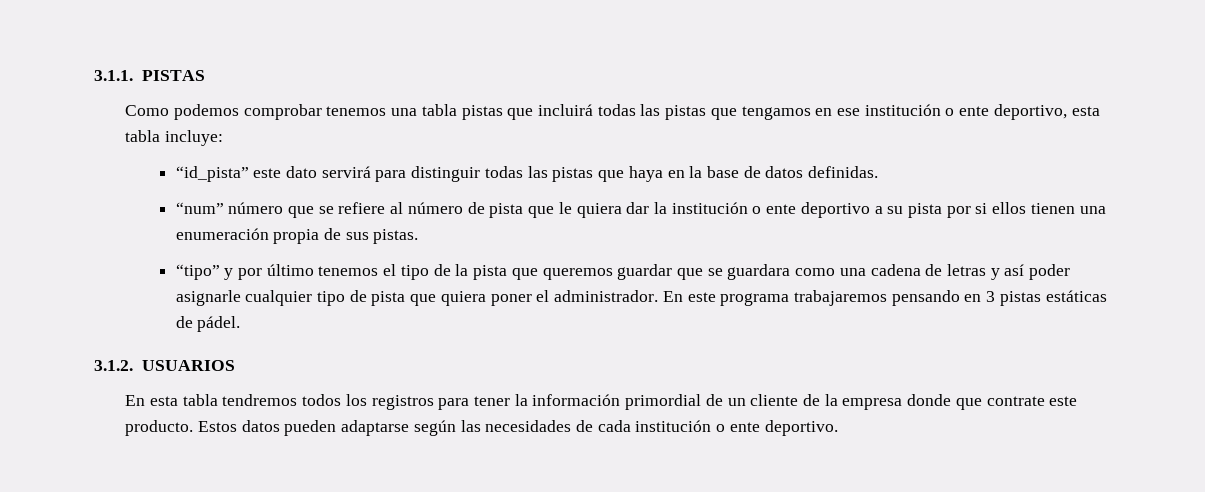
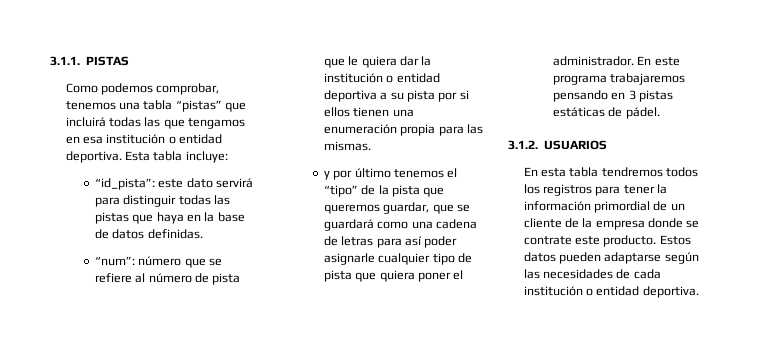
- Como podemos comprobar tenemos una tabla pistas que incluirá todas las pistas que tengamos en ese institución o ente deportivo, esta tabla incluye:
+ Como podemos comprobar, tenemos una tabla “pistas” que incluirá todas las que tengamos en esa institución o entidad deportiva. Esta tabla incluye:
- “id_pista” este dato servirá para distinguir todas las pistas que haya en la base de datos definidas.
+ “id_pista”: este dato servirá para distinguir todas las pistas que haya en la base de datos definidas.
- “num” número que se refiere al número de pista que le quiera dar la institución o ente deportivo a su pista por si ellos tienen una enumeración propia de sus pistas.
- “tipo” y por último tenemos el tipo de la pista que queremos guardar que se guardara como una cadena de letras y así poder asignarle cualquier tipo de pista que quiera poner el administrador.
+ “num”: número que se refiere al número de pista que le quiera dar la institución o entidad deportiva a su pista por si ellos tienen una enumeración propia para las mismas.
+ y por último tenemos el “tipo” de la pista que queremos guardar, que se guardará como una cadena de letras para así poder asignarle cualquier tipo de pista que quiera poner el administrador.
- En esta tabla tendremos todos los registros para tener la información primordial de un cliente de la empresa donde que contrate este producto.
+ En esta tabla tendremos todos los registros para tener la información primordial de un cliente de la empresa donde se contrate este producto.
- Estos datos pueden adaptarse según las necesidades de cada institución o ente deportivo.
+ Estos datos pueden adaptarse según las necesidades de cada institución o entidad deportiva.

